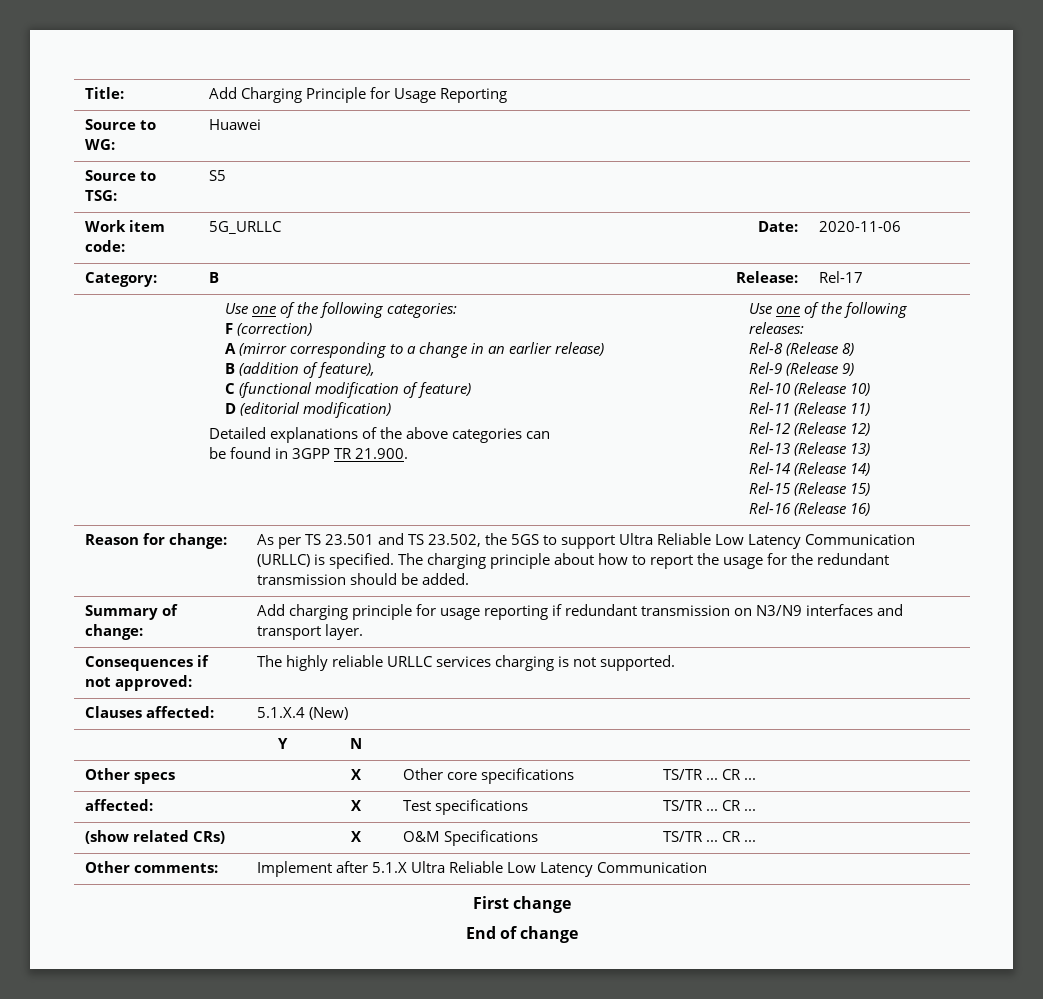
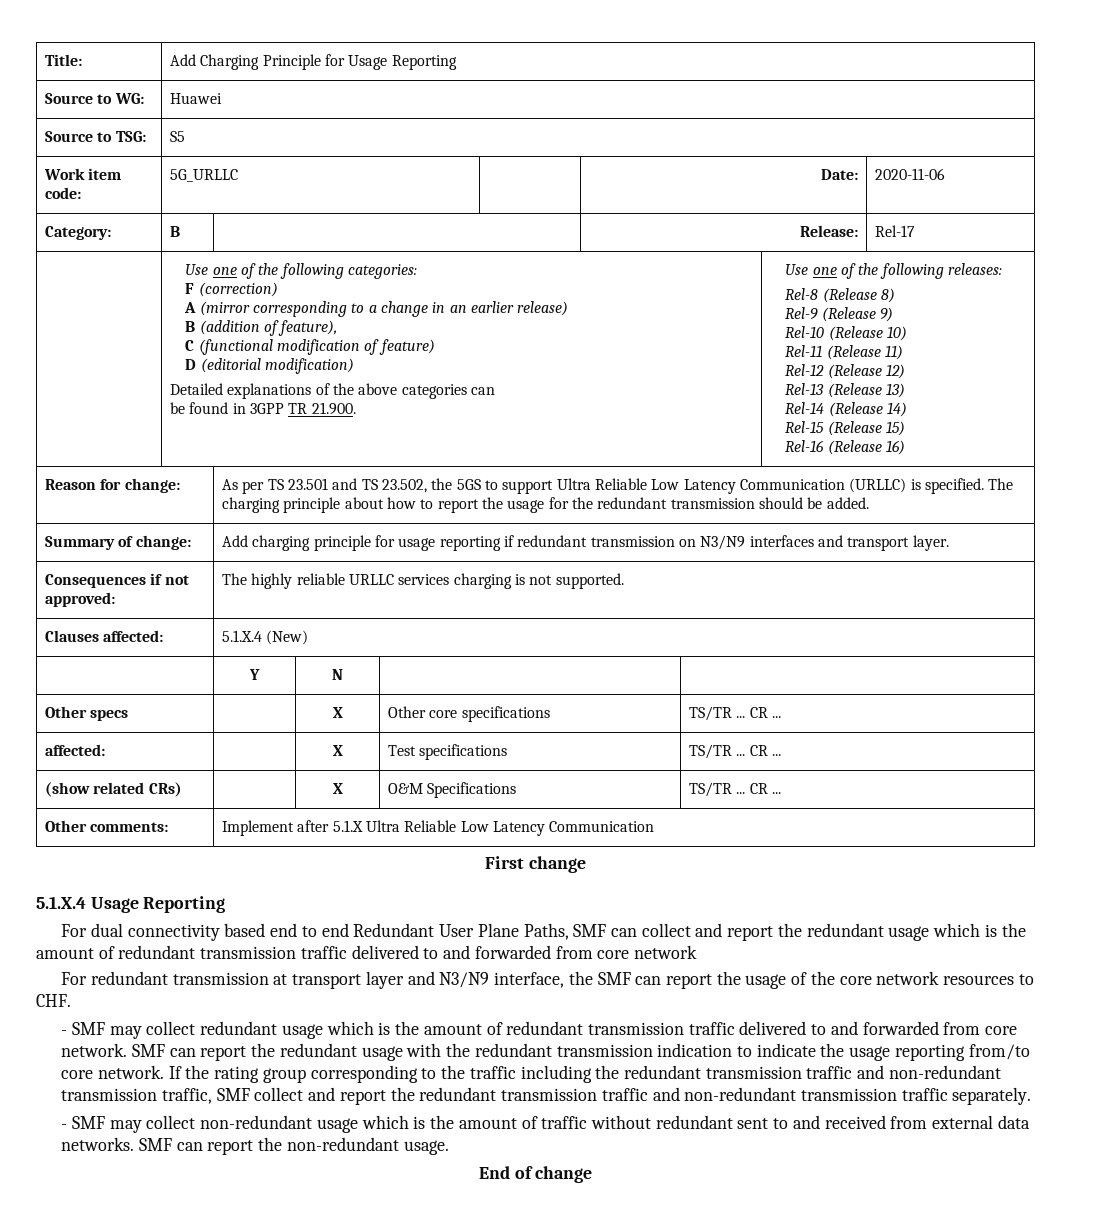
+ 5.1.X.4 Usage Reporting
+ For dual connectivity based end to end Redundant User Plane Paths, SMF can collect and report the redundant usage which is the amount of redundant transmission traffic delivered to and forwarded from core network
+ For redundant transmission at transport layer and N3/N9 interface, the SMF can report the usage of the core network resources to CHF.
+ - SMF may collect redundant usage which is the amount of redundant transmission traffic delivered to and forwarded from core network. SMF can report the redundant usage with the redundant transmission indication to indicate the usage reporting from/to core network. If the rating group corresponding to the traffic including the redundant transmission traffic and non-redundant transmission traffic, SMF collect and report the redundant transmission traffic and non-redundant transmission traffic separately.
+ - SMF may collect non-redundant usage which is the amount of traffic without redundant sent to and received from external data networks. SMF can report the non-redundant usage.

